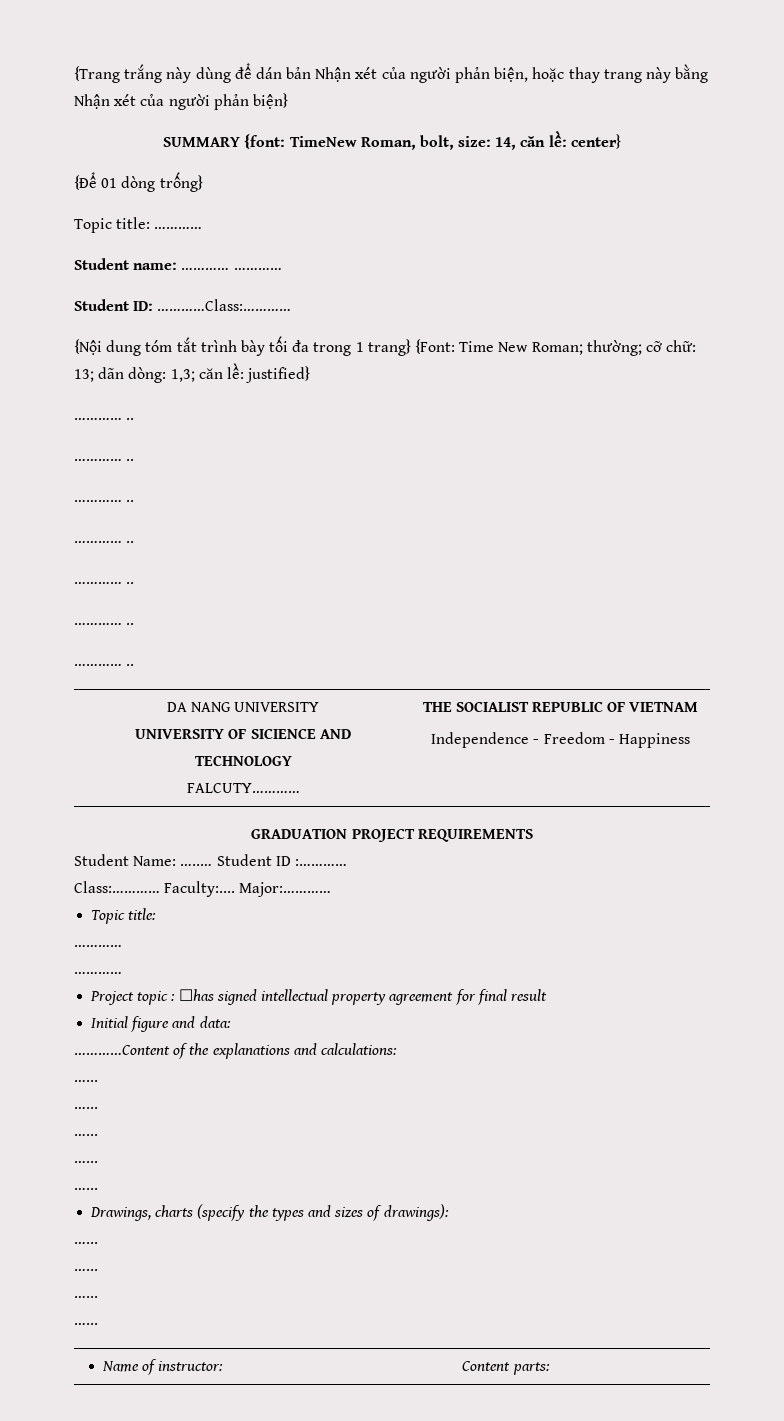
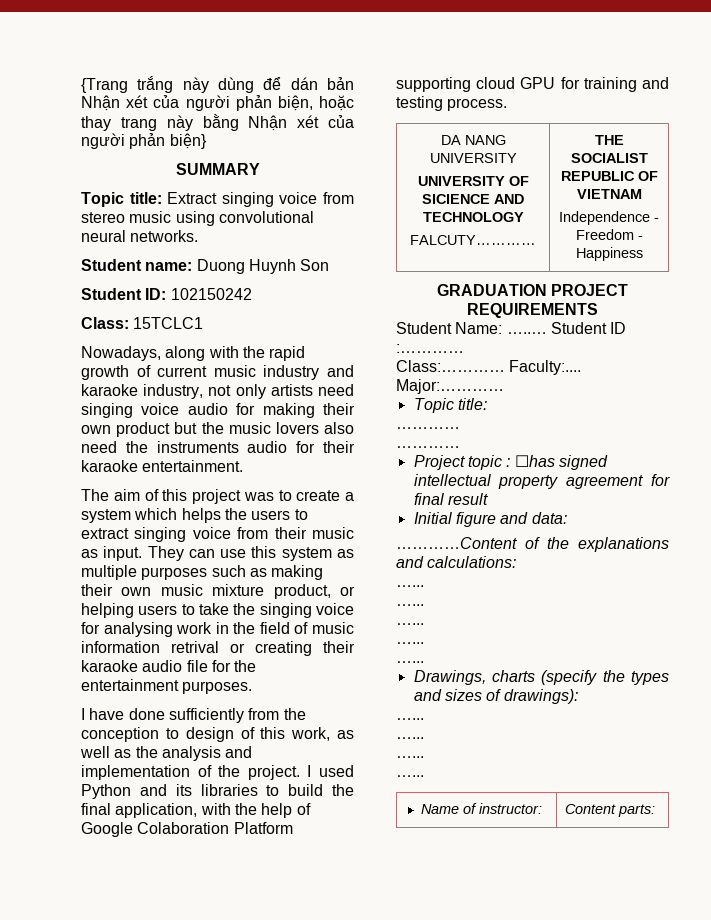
- SUMMARY {font: TimeNew Roman, bolt, size: 14, căn lề: center}
- {Để 01 dòng trống}
- Topic title: …………
+ SUMMARY
+ Topic title: Extract singing voice from stereo music using convolutional neural networks.
- Student name: ………… …………
+ Student name: Duong Huynh Son
- Student ID: …………Class:…………
- {Nội dung tóm tắt trình bày tối đa trong 1 trang} {Font: Time New Roman; thường; cỡ chữ: 13; dãn dòng: 1,3; căn lề: justified}
- ………… ..
- ………… ..
- ………… ..
- ………… ..
- ………… ..
- ………… ..
- ………… ..
+ Student ID: 102150242
+ Class: 15TCLC1
+ Nowadays, along with the rapid growth of current music industry and karaoke industry, not only artists need singing voice audio for making their own product but the music lovers also need the instruments audio for their karaoke entertainment.
+ The aim of this project was to create a system which helps the users to extract singing voice from their music as input. They can use this system as multiple purposes such as making their own music mixture product, or helping users to take the singing voice for analysing work in the field of music information retrival or creating their karaoke audio file for the entertainment purposes.
+ I have done sufficiently from the conception to design of this work, as well as the analysis and implementation of the project. I used Python and its libraries to build the final application, with the help of Google Colaboration Platform supporting cloud GPU for training and testing process.

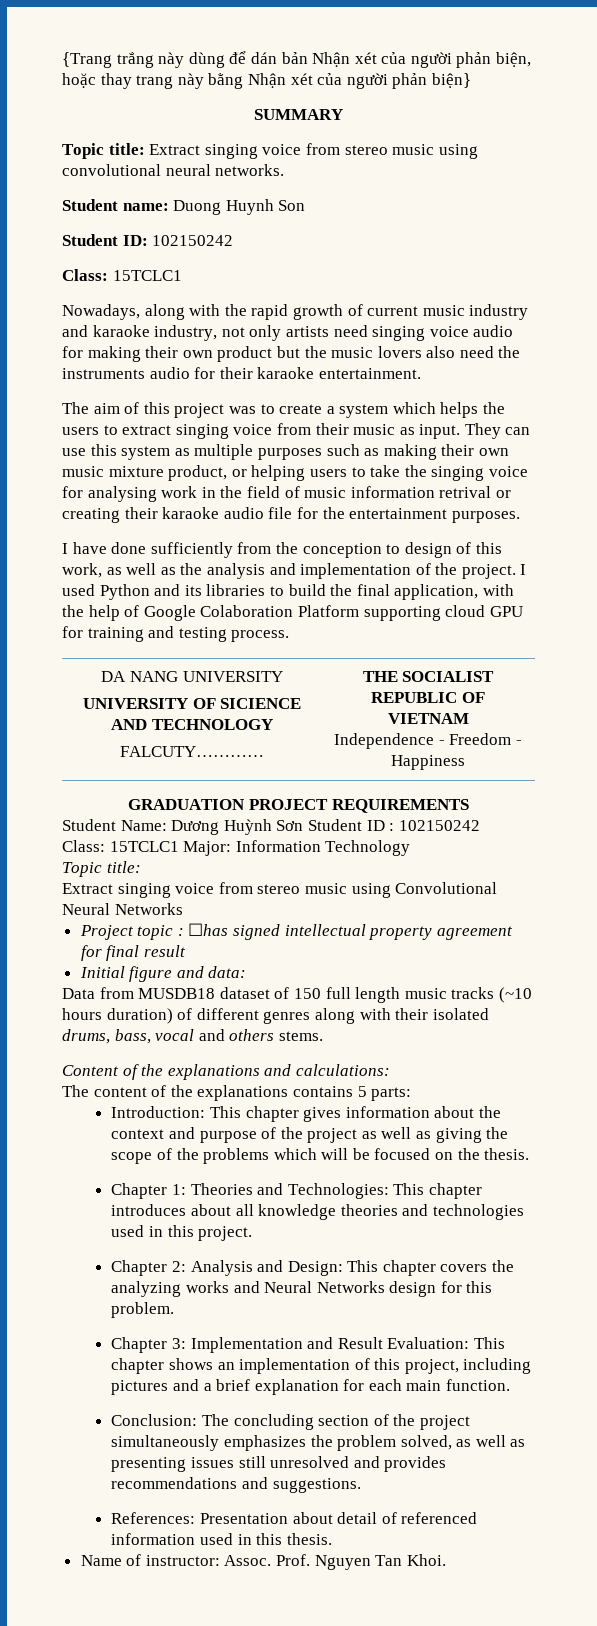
- Student Name: …..… Student ID :…………
- Class:………… Faculty:.... Major:…………
+ Student Name: Dương Huỳnh Sơn Student ID : 102150242
+ Class: 15TCLC1 Major: Information Technology
  Topic title:
- …………
- …………
+ Extract singing voice from stereo music using Convolutional Neural Networks
- …………Content of the explanations and calculations:
- …...
- …...
- …...
- …...
- …...
- Drawings, charts (specify the types and sizes of drawings):
- …...
- …...
- …...
- …...
- Name of instructor: | Content parts:
+ Data from MUSDB18 dataset of 150 full length music tracks (~10 hours duration) of different genres along with their isolated drums, bass, vocal and others stems.
+ Content of the explanations and calculations:
+ The content of the explanations contains 5 parts:
+ Introduction: This chapter gives information about the context and purpose of the project as well as giving the scope of the problems which will be focused on the thesis.
+ Chapter 1: Theories and Technologies: This chapter introduces about all knowledge theories and technologies used in this project.
+ Chapter 2: Analysis and Design: This chapter covers the analyzing works and Neural Networks design for this problem.
+ Chapter 3: Implementation and Result Evaluation: This chapter shows an implementation of this project, including pictures and a brief explanation for each main function.
+ Conclusion: The concluding section of the project simultaneously emphasizes the problem solved, as well as presenting issues still unresolved and provides recommendations and suggestions.
+ References: Presentation about detail of referenced information used in this thesis.
+ Name of instructor: Assoc. Prof. Nguyen Tan Khoi.

